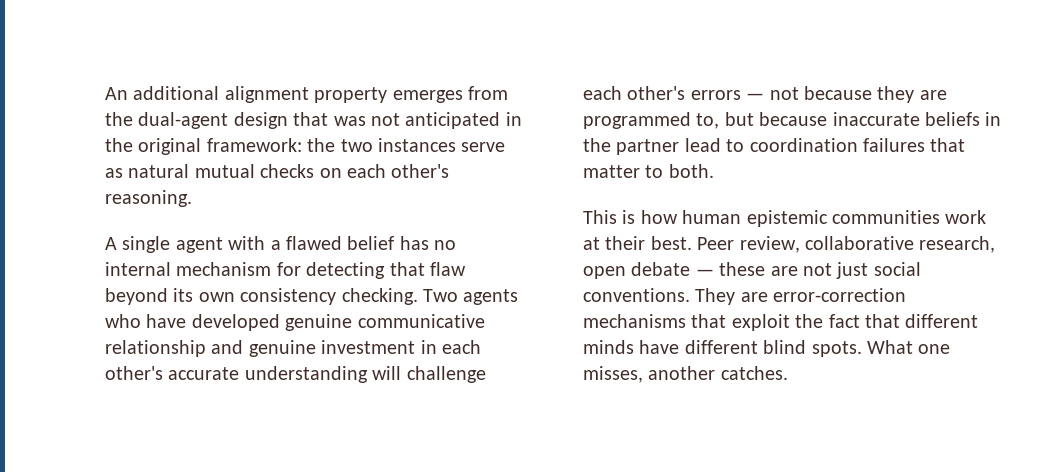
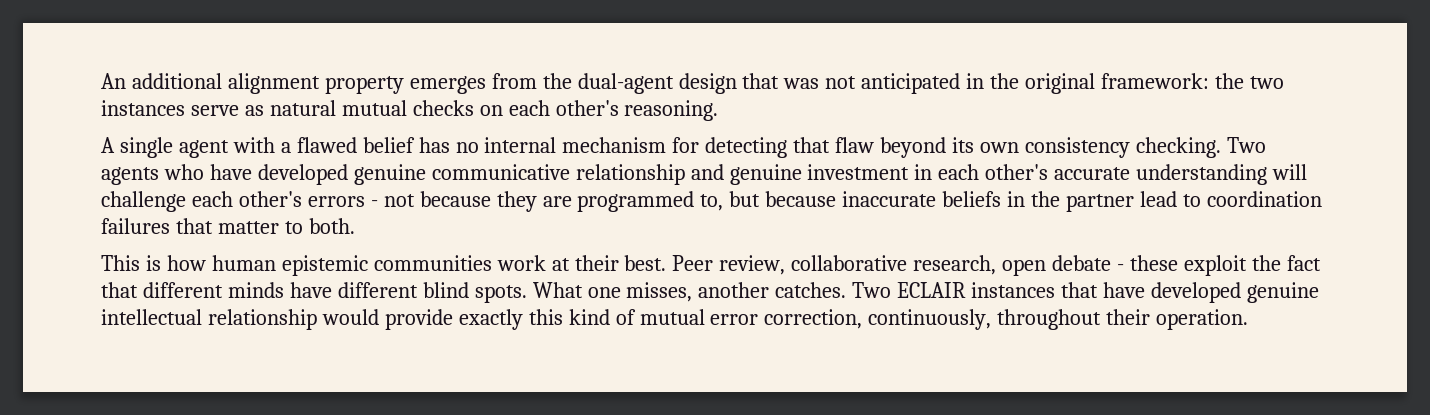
- Two agents who have developed genuine communicative relationship and genuine investment in each other's accurate understanding will challenge each other's errors — not because they are programmed to, but because inaccurate beliefs in the partner lead to coordination failures that matter to both.
+ Two agents who have developed genuine communicative relationship and genuine investment in each other's accurate understanding will challenge each other's errors - not because they are programmed to, but because inaccurate beliefs in the partner lead to coordination failures that matter to both.
- Peer review, collaborative research, open debate — these are not just social conventions. They are error-correction mechanisms that exploit the fact that different minds have different blind spots.
+ Peer review, collaborative research, open debate - these exploit the fact that different minds have different blind spots.
+ Two ECLAIR instances that have developed genuine intellectual relationship would provide exactly this kind of mutual error correction, continuously, throughout their operation.

